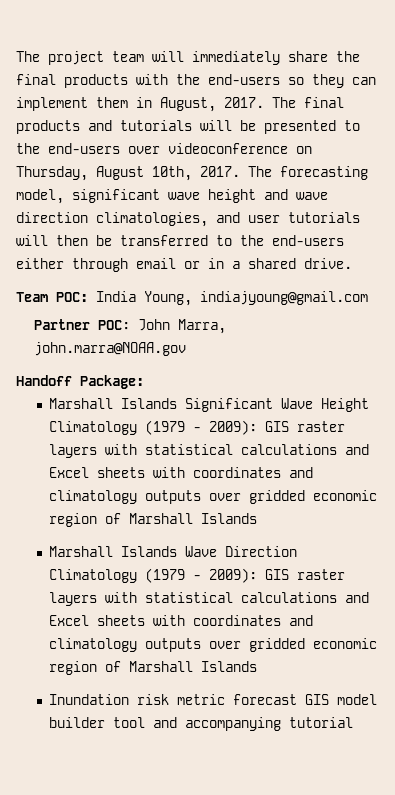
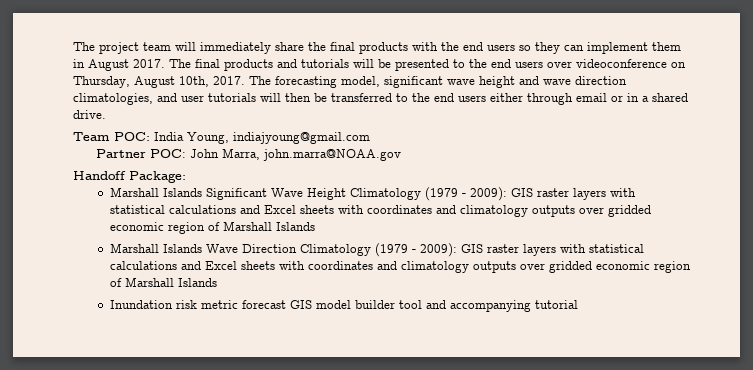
- The project team will immediately share the final products with the end-users so they can implement them in August, 2017.
+ The project team will immediately share the final products with the end users so they can implement them in August 2017.
- The final products and tutorials will be presented to the end-users over videoconference on Thursday, August 10th, 2017.
+ The final products and tutorials will be presented to the end users over videoconference on Thursday, August 10th, 2017.
- The forecasting model, significant wave height and wave direction climatologies, and user tutorials will then be transferred to the end-users either through email or in a shared drive.
+ The forecasting model, significant wave height and wave direction climatologies, and user tutorials will then be transferred to the end users either through email or in a shared drive.

